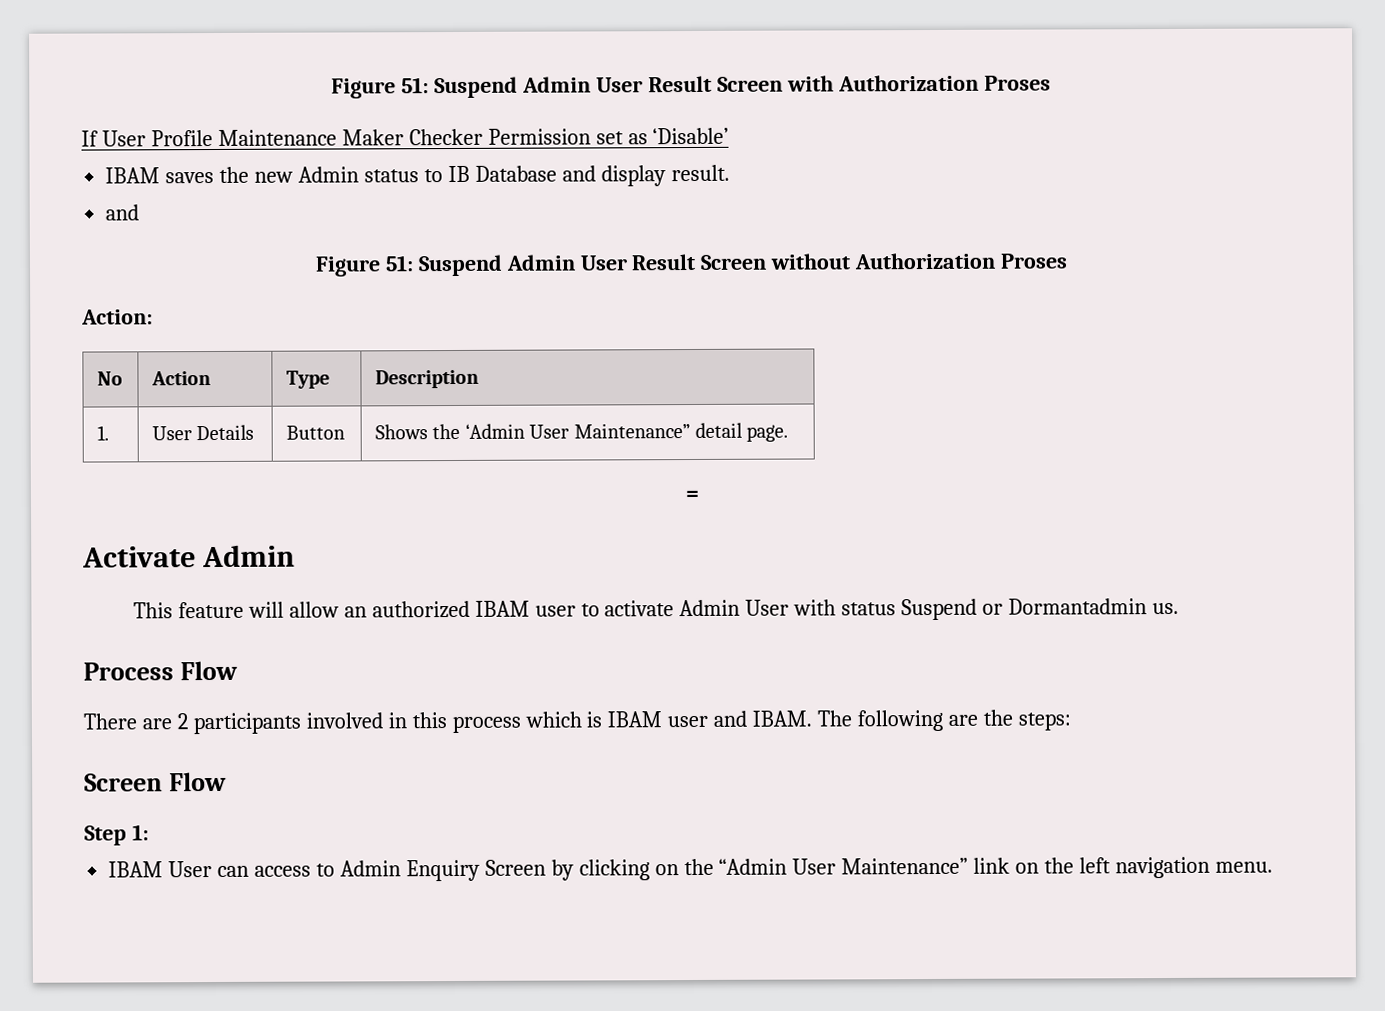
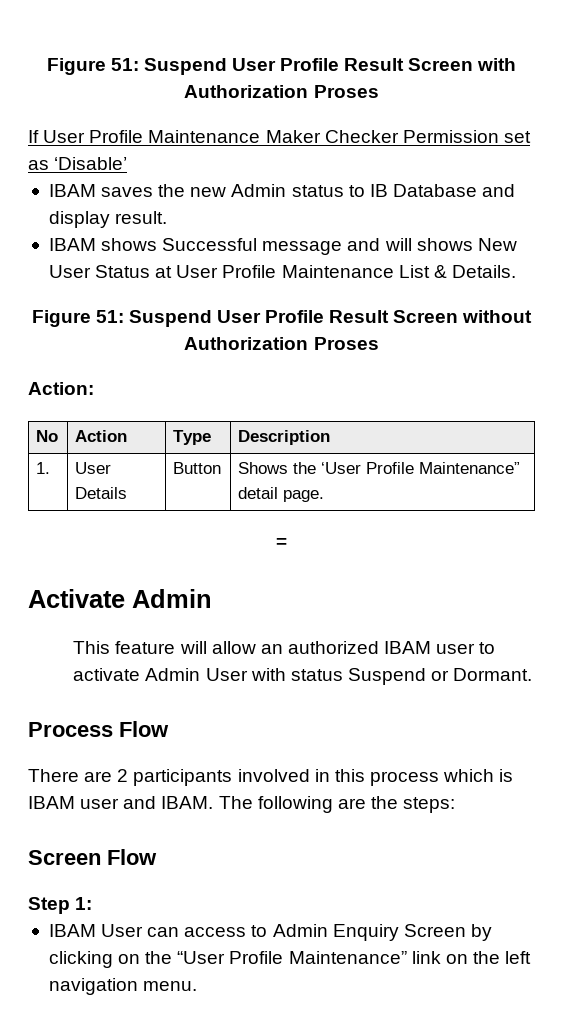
- Figure 51: Suspend Admin User Result Screen with Authorization Proses
+ Figure 51: Suspend User Profile Result Screen with Authorization Proses
  IBAM saves the new Admin status to IB Database and display result.
- and
- Figure 51: Suspend Admin User Result Screen without Authorization Proses
+ IBAM shows Successful message and will shows New User Status at User Profile Maintenance List & Details.
+ Figure 51: Suspend User Profile Result Screen without Authorization Proses
- 1. | User Details | Button | Shows the ‘Admin User Maintenance” detail page.
+ 1. | User Details | Button | Shows the ‘User Profile Maintenance” detail page.
- This feature will allow an authorized IBAM user to activate Admin User with status Suspend or Dormantadmin us.
+ This feature will allow an authorized IBAM user to activate Admin User with status Suspend or Dormant.
- IBAM User can access to Admin Enquiry Screen by clicking on the “Admin User Maintenance” link on the left navigation menu.
+ IBAM User can access to Admin Enquiry Screen by clicking on the “User Profile Maintenance” link on the left navigation menu.

